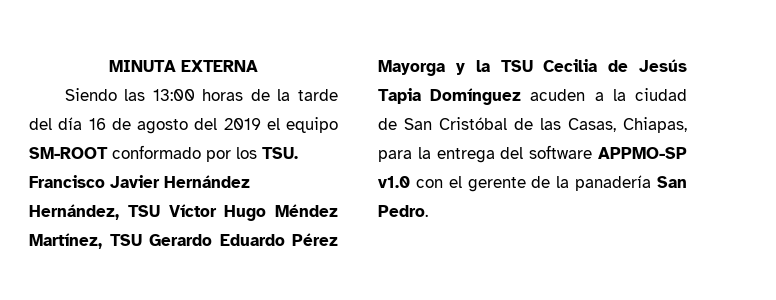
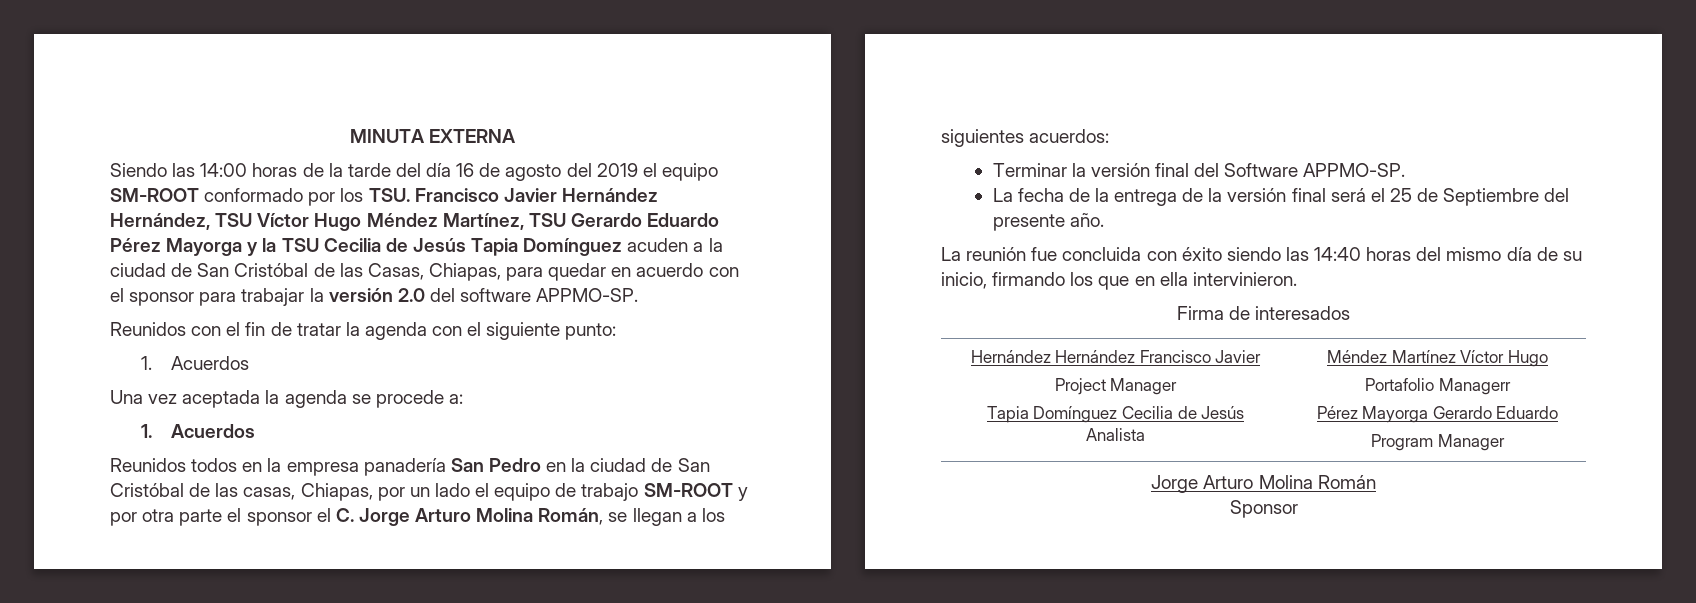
- Siendo las 13:00 horas de la tarde del día 16 de agosto del 2019 el equipo SM-ROOT conformado por los TSU. Francisco Javier Hernández Hernández, TSU Víctor Hugo Méndez Martínez, TSU Gerardo Eduardo Pérez Mayorga y la TSU Cecilia de Jesús Tapia Domínguez acuden a la ciudad de San Cristóbal de las Casas, Chiapas, para la entrega del software APPMO-SP v1.0 con el gerente de la panadería San Pedro.
+ Siendo las 14:00 horas de la tarde del día 16 de agosto del 2019 el equipo SM-ROOT conformado por los TSU. Francisco Javier Hernández Hernández, TSU Víctor Hugo Méndez Martínez, TSU Gerardo Eduardo Pérez Mayorga y la TSU Cecilia de Jesús Tapia Domínguez acuden a la ciudad de San Cristóbal de las Casas, Chiapas, para quedar en acuerdo con el sponsor para trabajar la versión 2.0 del software APPMO-SP.
+ Reunidos con el fin de tratar la agenda con el siguiente punto:
+ 1. Acuerdos
+ Una vez aceptada la agenda se procede a:
+ 1. Acuerdos
+ Reunidos todos en la empresa panadería San Pedro en la ciudad de San Cristóbal de las casas, Chiapas, por un lado el equipo de trabajo SM-ROOT y por otra parte el sponsor el C. Jorge Arturo Molina Román, se llegan a los siguientes acuerdos:
+ Terminar la versión final del Software APPMO-SP.
+ La fecha de la entrega de la versión final será el 25 de Septiembre del presente año.
+ La reunión fue concluida con éxito siendo las 14:40 horas del mismo día de su inicio, firmando los que en ella intervinieron.
+ Firma de interesados
+ Hernández Hernández Francisco Javier
+ Project Manager
+ Tapia Domínguez Cecilia de Jesús
+ Analista | Méndez Martínez Víctor Hugo
+ Portafolio Managerr
+ Pérez Mayorga Gerardo Eduardo
+ Program Manager
+ Jorge Arturo Molina Román
+ Sponsor

